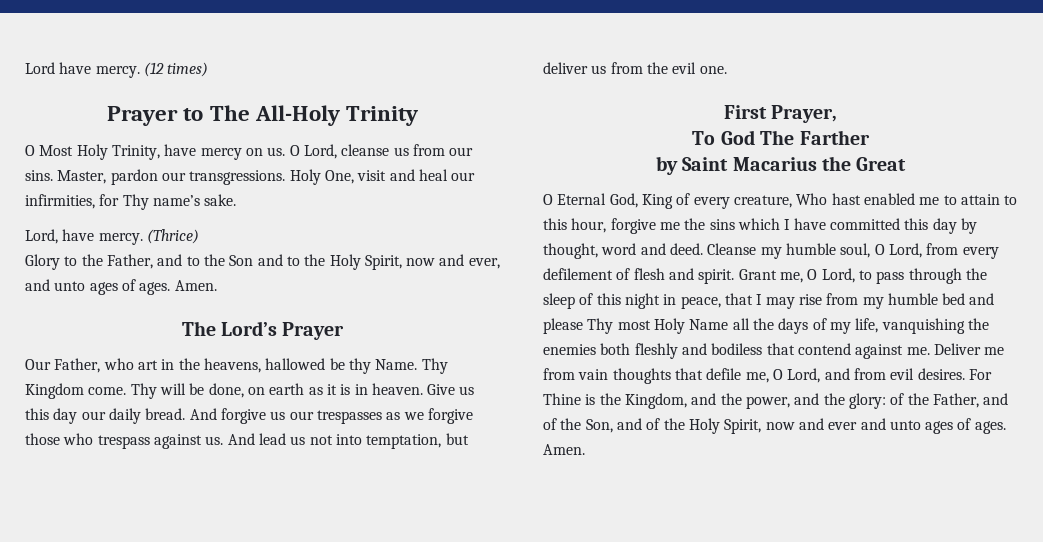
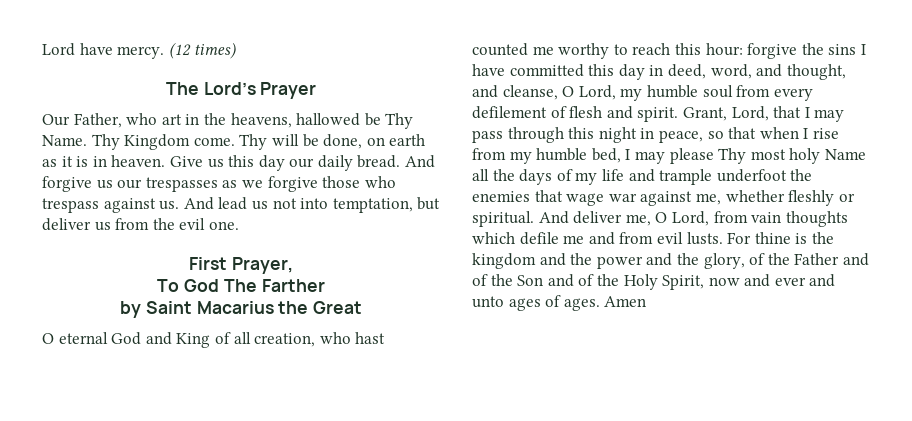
- Prayer to The All-Holy Trinity
- O Most Holy Trinity, have mercy on us. O Lord, cleanse us from our sins. Master, pardon our transgressions. Holy One, visit and heal our infirmities, for Thy name’s sake.
- Lord, have mercy. (Thrice)
- Glory to the Father, and to the Son and to the Holy Spirit, now and ever, and unto ages of ages. Amen.
- Our Father, who art in the heavens, hallowed be thy Name.
+ Our Father, who art in the heavens, hallowed be Thy Name.
- O Eternal God, King of every creature, Who hast enabled me to attain to this hour, forgive me the sins which I have committed this day by thought, word and deed. Cleanse my humble soul, O Lord, from every defilement of flesh and spirit.
+ O eternal God and King of all creation, who hast counted me worthy to reach this hour: forgive the sins I have committed this day in deed, word, and thought, and cleanse, O Lord, my humble soul from every defilement of flesh and spirit.
- Grant me, O Lord, to pass through the sleep of this night in peace, that I may rise from my humble bed and please Thy most Holy Name all the days of my life, vanquishing the enemies both fleshly and bodiless that contend against me. Deliver me from vain thoughts that defile me, O Lord, and from evil desires. For Thine is the Kingdom, and the power, and the glory: of the Father, and of the Son, and of the Holy Spirit, now and ever and unto ages of ages. Amen.
+ Grant, Lord, that I may pass through this night in peace, so that when I rise from my humble bed, I may please Thy most holy Name all the days of my life and trample underfoot the enemies that wage war against me, whether fleshly or spiritual. And deliver me, O Lord, from vain thoughts which defile me and from evil lusts. For thine is the kingdom and the power and the glory, of the Father and of the Son and of the Holy Spirit, now and ever and unto ages of ages. Amen

